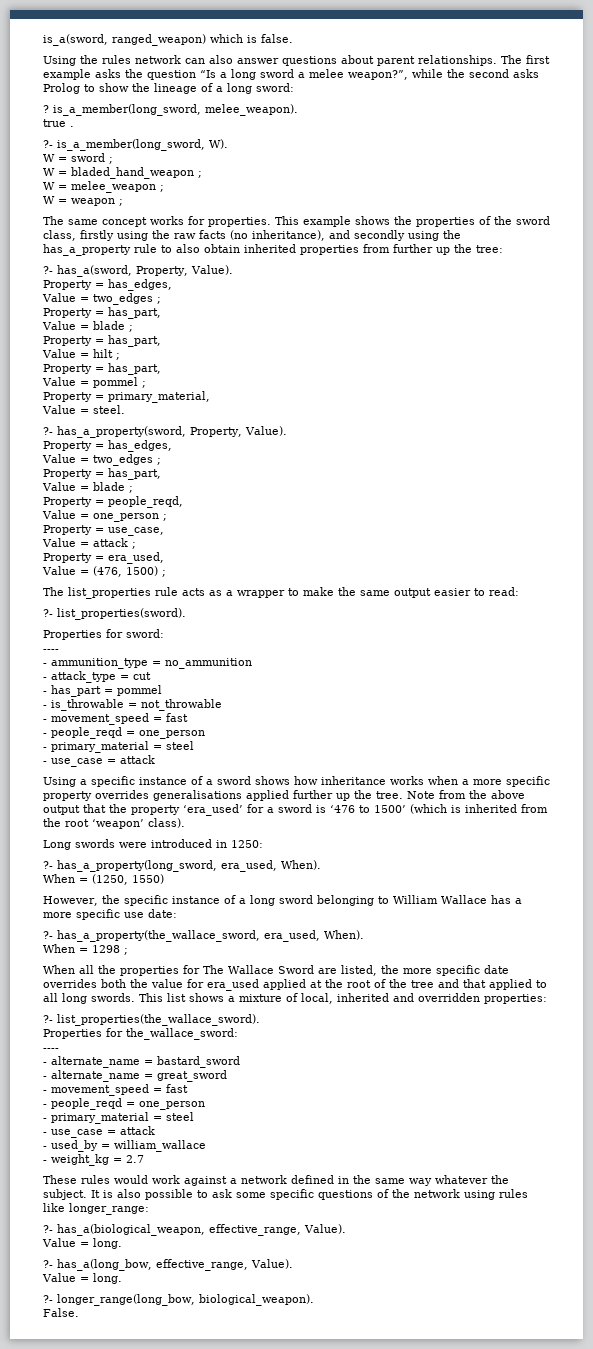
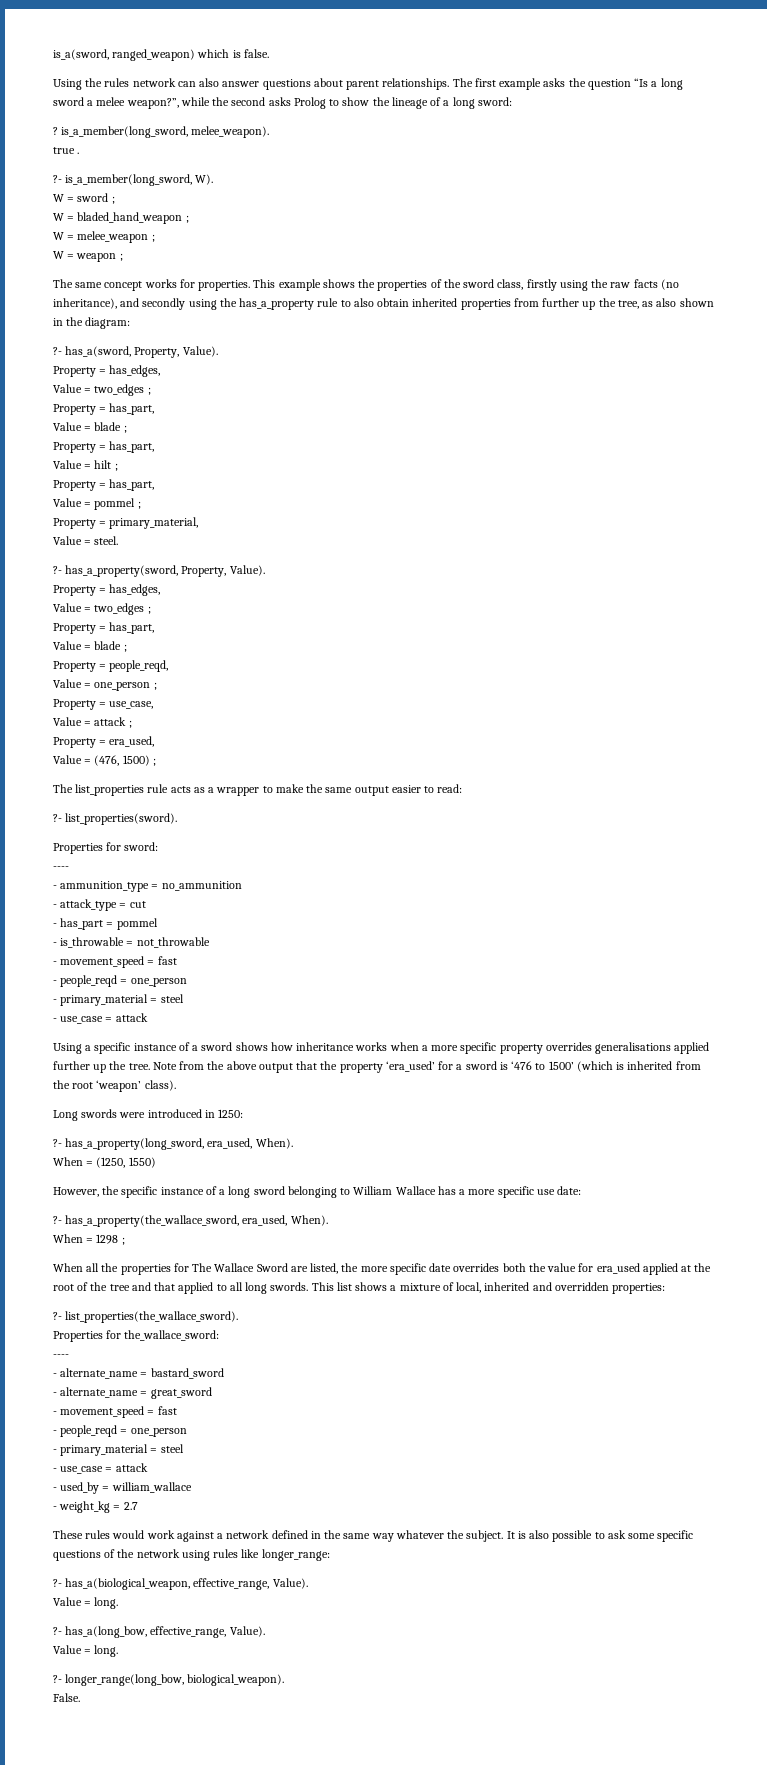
- This example shows the properties of the sword class, firstly using the raw facts (no inheritance), and secondly using the has_a_property rule to also obtain inherited properties from further up the tree:
+ This example shows the properties of the sword class, firstly using the raw facts (no inheritance), and secondly using the has_a_property rule to also obtain inherited properties from further up the tree, as also shown in the diagram:

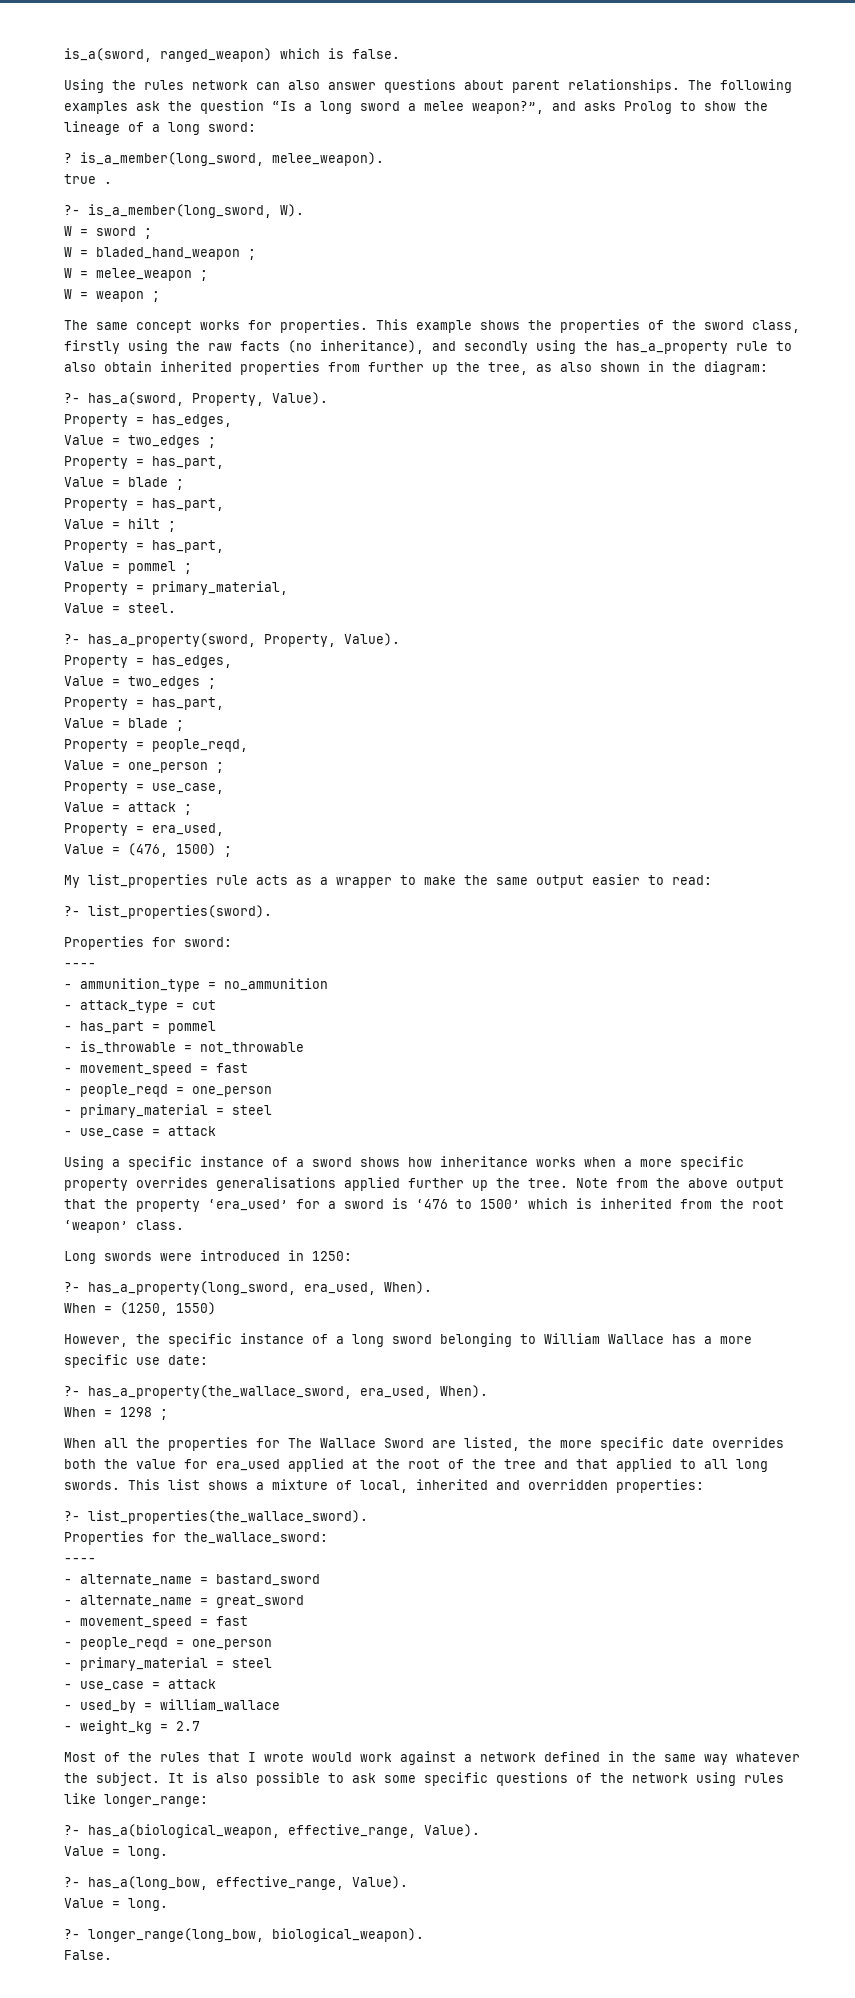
- The first example asks the question “Is a long sword a melee weapon?”, while the second asks Prolog to show the lineage of a long sword:
+ The following examples ask the question “Is a long sword a melee weapon?”, and asks Prolog to show the lineage of a long sword:
- The list_properties rule acts as a wrapper to make the same output easier to read:
+ My list_properties rule acts as a wrapper to make the same output easier to read:
- Note from the above output that the property ‘era_used’ for a sword is ‘476 to 1500’ (which is inherited from the root ‘weapon’ class).
+ Note from the above output that the property ‘era_used’ for a sword is ‘476 to 1500’ which is inherited from the root ‘weapon’ class.
- These rules would work against a network defined in the same way whatever the subject.
+ Most of the rules that I wrote would work against a network defined in the same way whatever the subject.

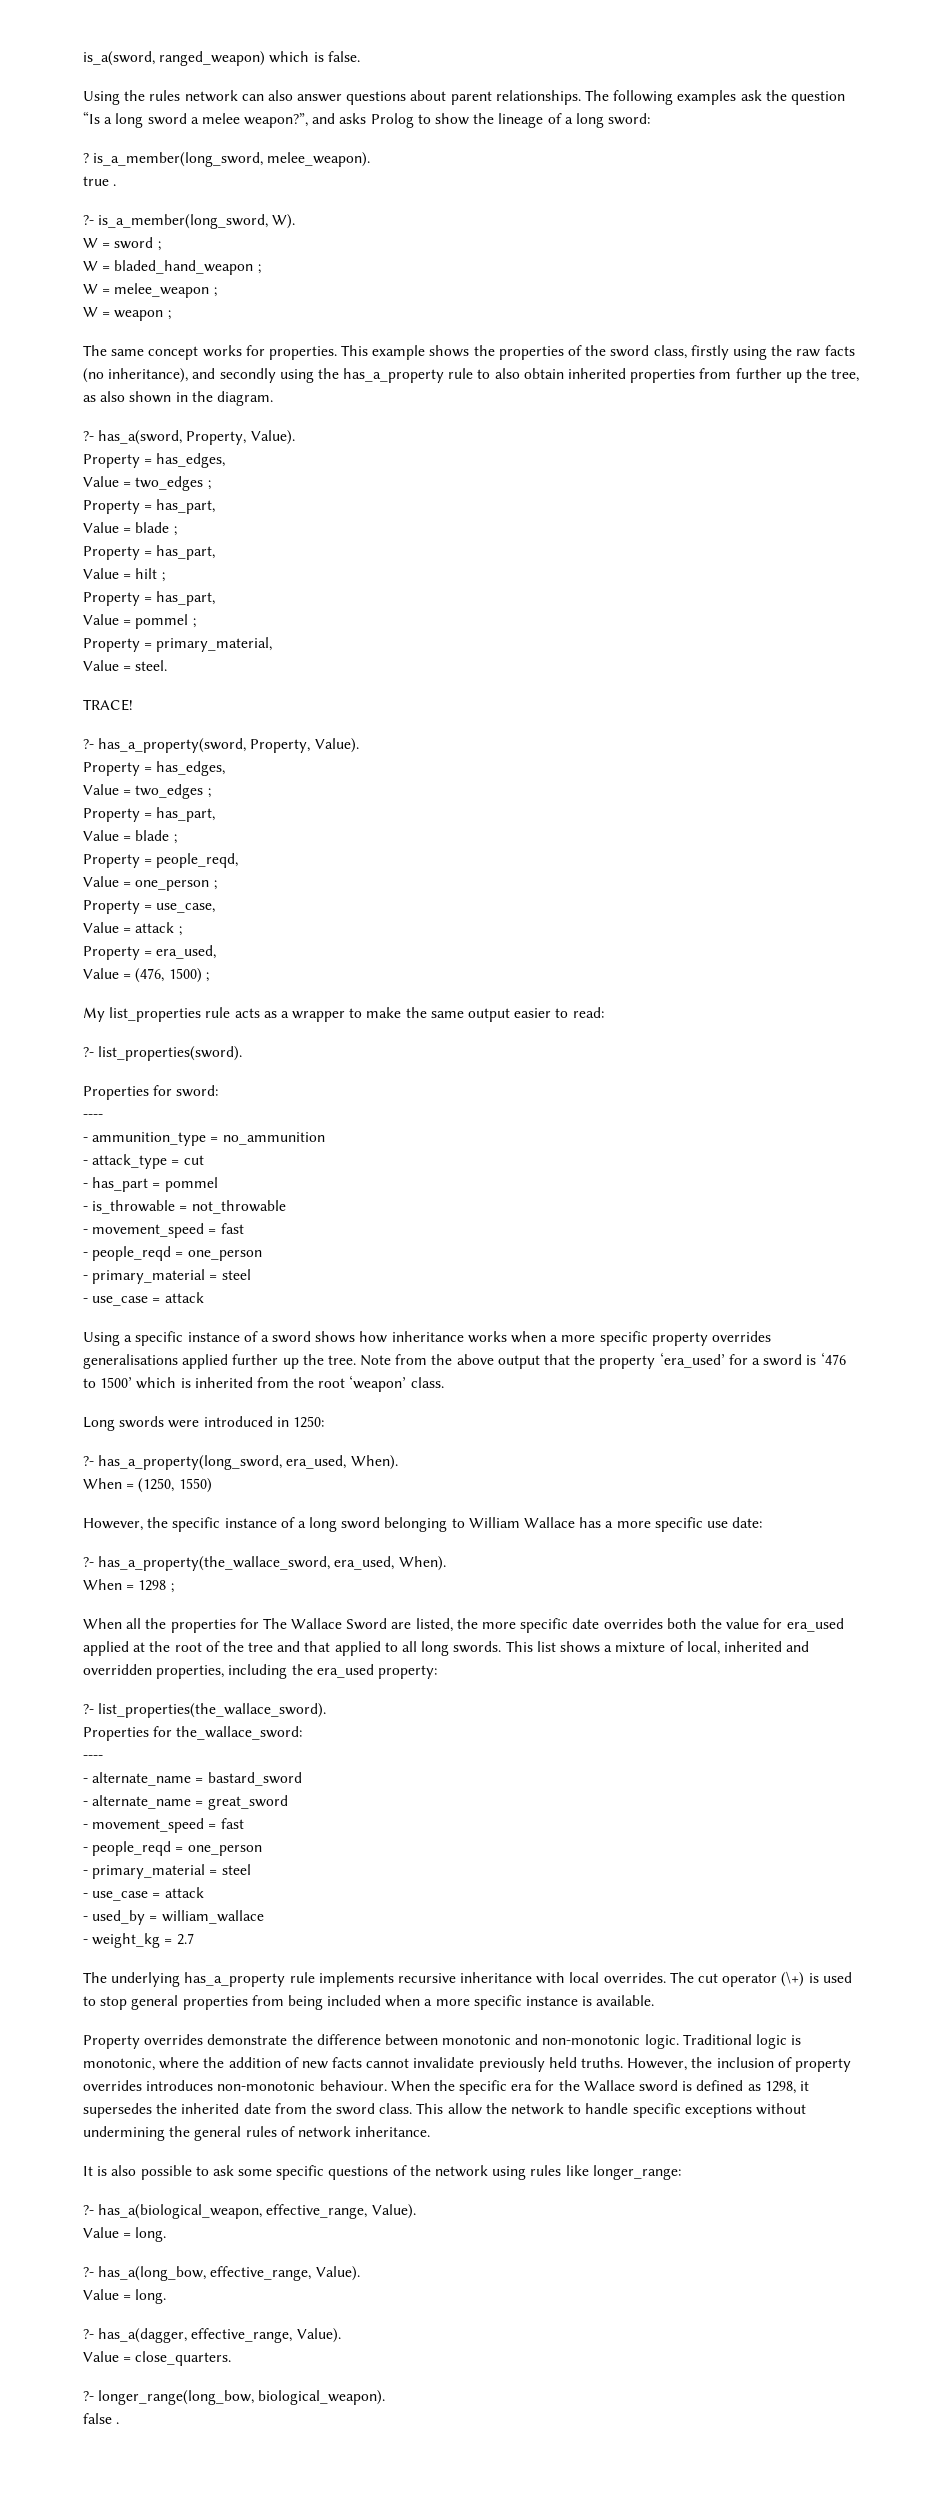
- This example shows the properties of the sword class, firstly using the raw facts (no inheritance), and secondly using the has_a_property rule to also obtain inherited properties from further up the tree, as also shown in the diagram:
+ This example shows the properties of the sword class, firstly using the raw facts (no inheritance), and secondly using the has_a_property rule to also obtain inherited properties from further up the tree, as also shown in the diagram.
+ TRACE!
- This list shows a mixture of local, inherited and overridden properties:
+ This list shows a mixture of local, inherited and overridden properties, including the era_used property:
- Most of the rules that I wrote would work against a network defined in the same way whatever the subject. It is also possible to ask some specific questions of the network using rules like longer_range:
+ The underlying has_a_property rule implements recursive inheritance with local overrides. The cut operator (\+) is used to stop general properties from being included when a more specific instance is available.
+ Property overrides demonstrate the difference between monotonic and non-monotonic logic. Traditional logic is monotonic, where the addition of new facts cannot invalidate previously held truths. However, the inclusion of property overrides introduces non-monotonic behaviour. When the specific era for the Wallace sword is defined as 1298, it supersedes the inherited date from the sword class. This allow the network to handle specific exceptions without undermining the general rules of network inheritance.
+ It is also possible to ask some specific questions of the network using rules like longer_range:
+ ?- has_a(dagger, effective_range, Value).
+ Value = close_quarters.
- False.
+ false .

